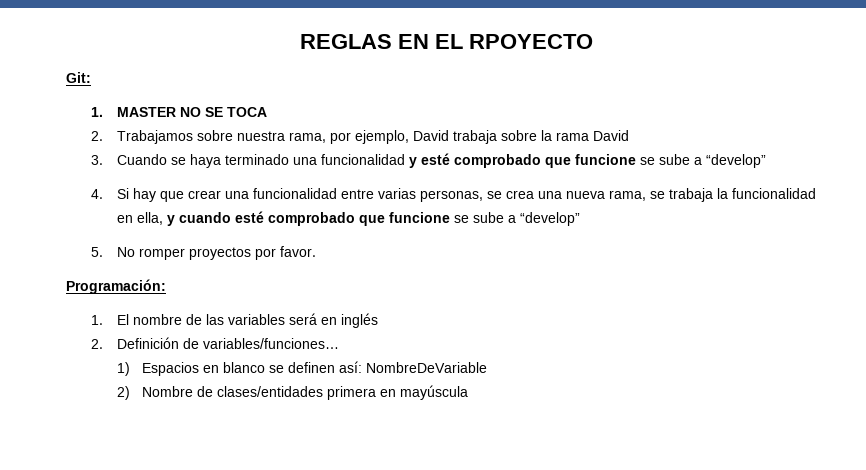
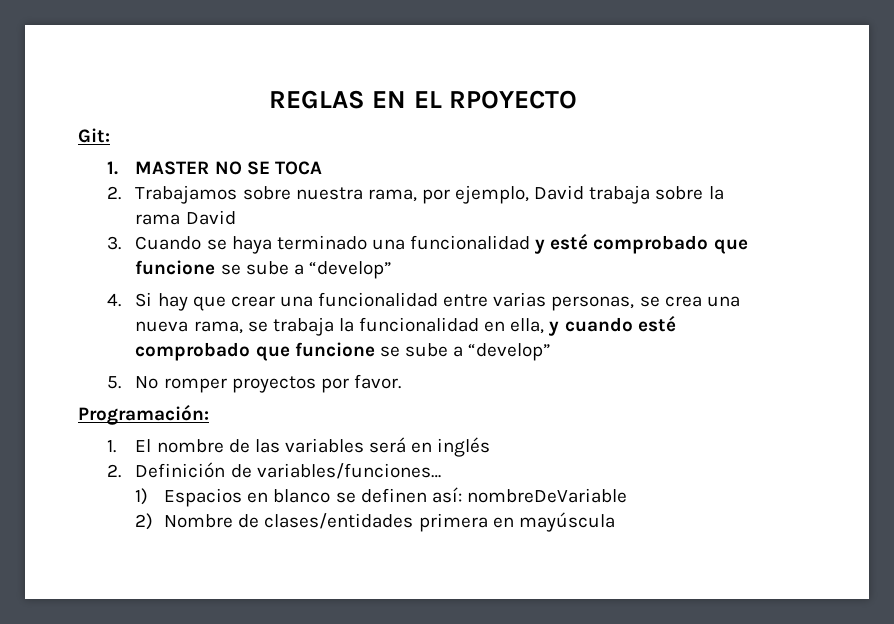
- 1) Espacios en blanco se definen así: NombreDeVariable
+ 1) Espacios en blanco se definen así: nombreDeVariable

